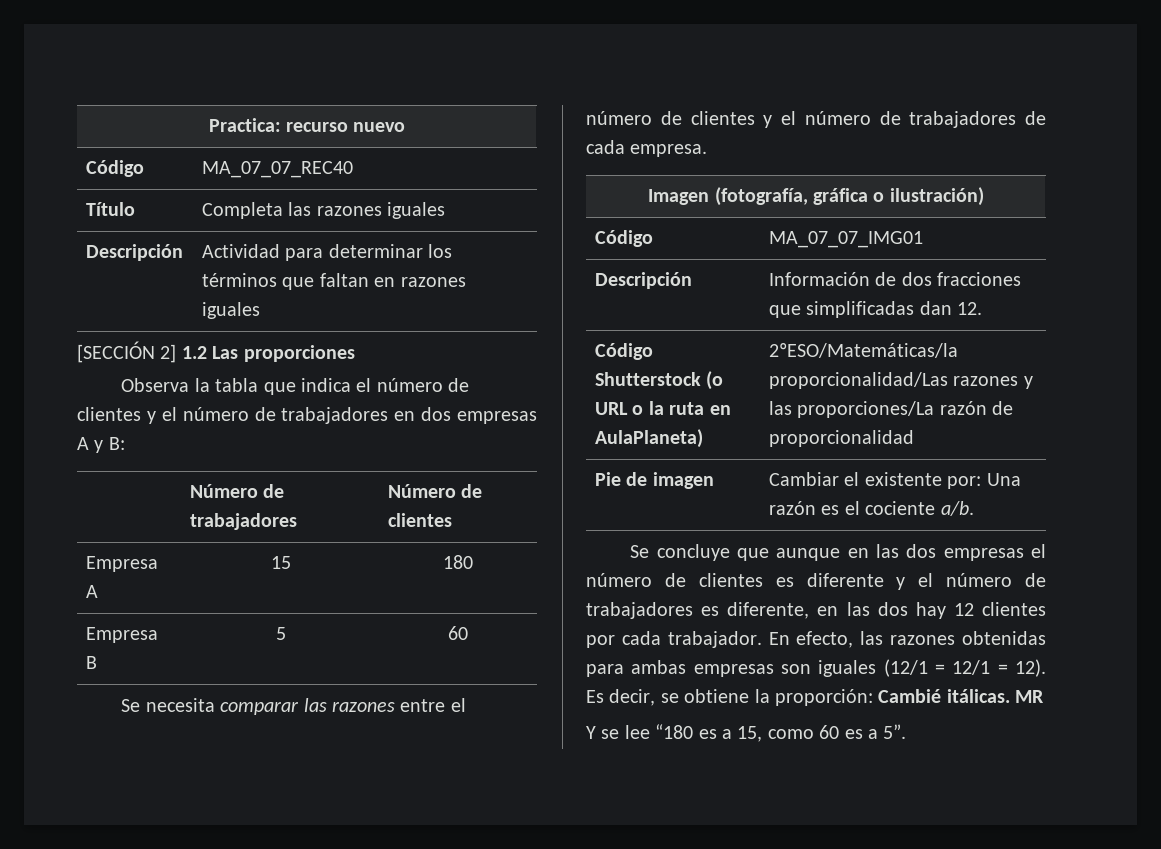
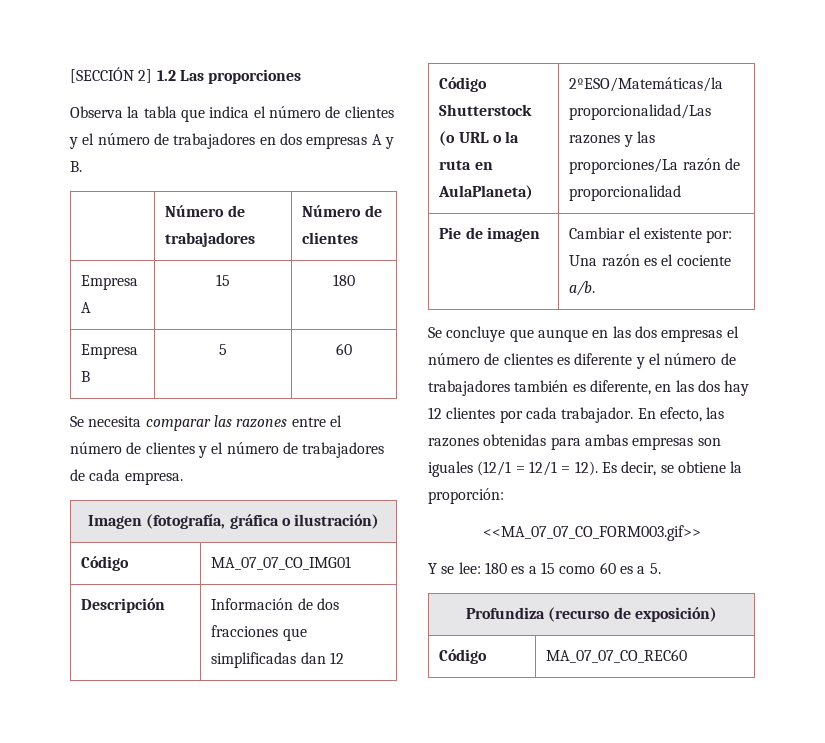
- Practica: recurso nuevo
- Código | MA_07_07_REC40
- Título | Completa las razones iguales
- Descripción | Actividad para determinar los términos que faltan en razones iguales
- Observa la tabla que indica el número de clientes y el número de trabajadores en dos empresas A y B:
+ Observa la tabla que indica el número de clientes y el número de trabajadores en dos empresas A y B.
- Código | MA_07_07_IMG01
+ Código | MA_07_07_CO_IMG01
- Descripción | Información de dos fracciones que simplificadas dan 12.
+ Descripción | Información de dos fracciones que simplificadas dan 12
- Se concluye que aunque en las dos empresas el número de clientes es diferente y el número de trabajadores es diferente, en las dos hay 12 clientes por cada trabajador.
+ Se concluye que aunque en las dos empresas el número de clientes es diferente y el número de trabajadores también es diferente, en las dos hay 12 clientes por cada trabajador.
- Es decir, se obtiene la proporción: Cambié itálicas. MR
+ Es decir, se obtiene la proporción:
+ <<MA_07_07_CO_FORM003.gif>>
- Y se lee “180 es a 15, como 60 es a 5”.
+ Y se lee: 180 es a 15 como 60 es a 5.
+ Profundiza (recurso de exposición)
+ Código | MA_07_07_CO_REC60

